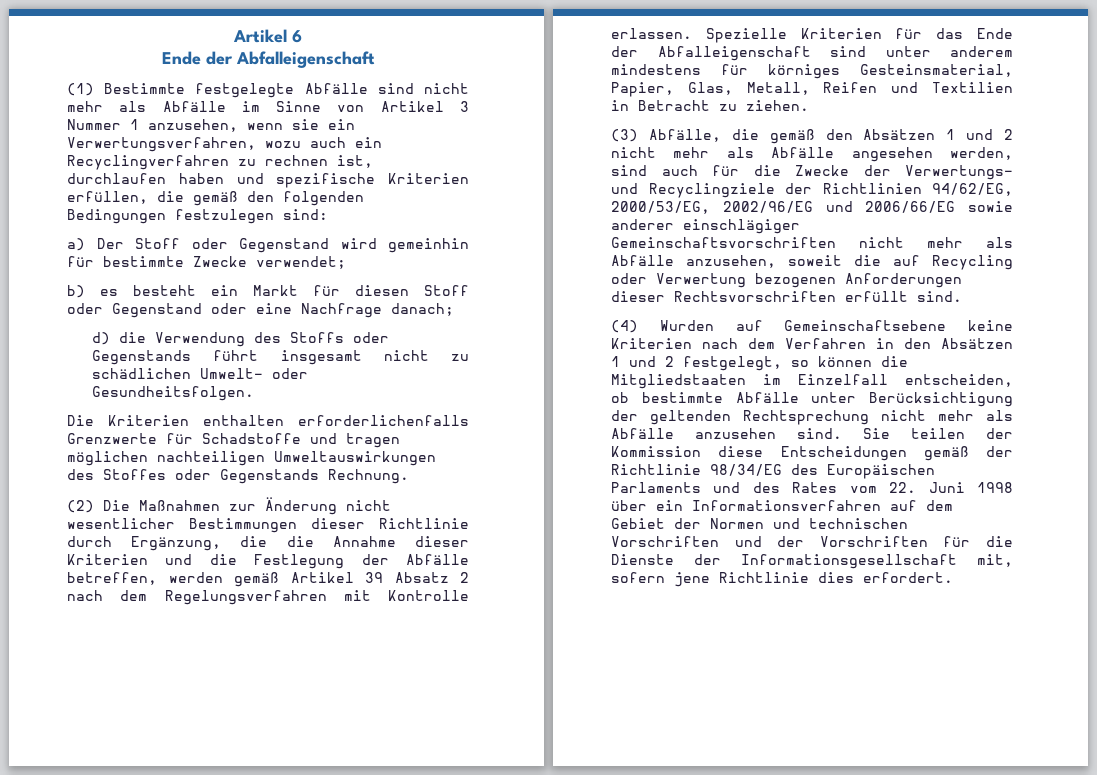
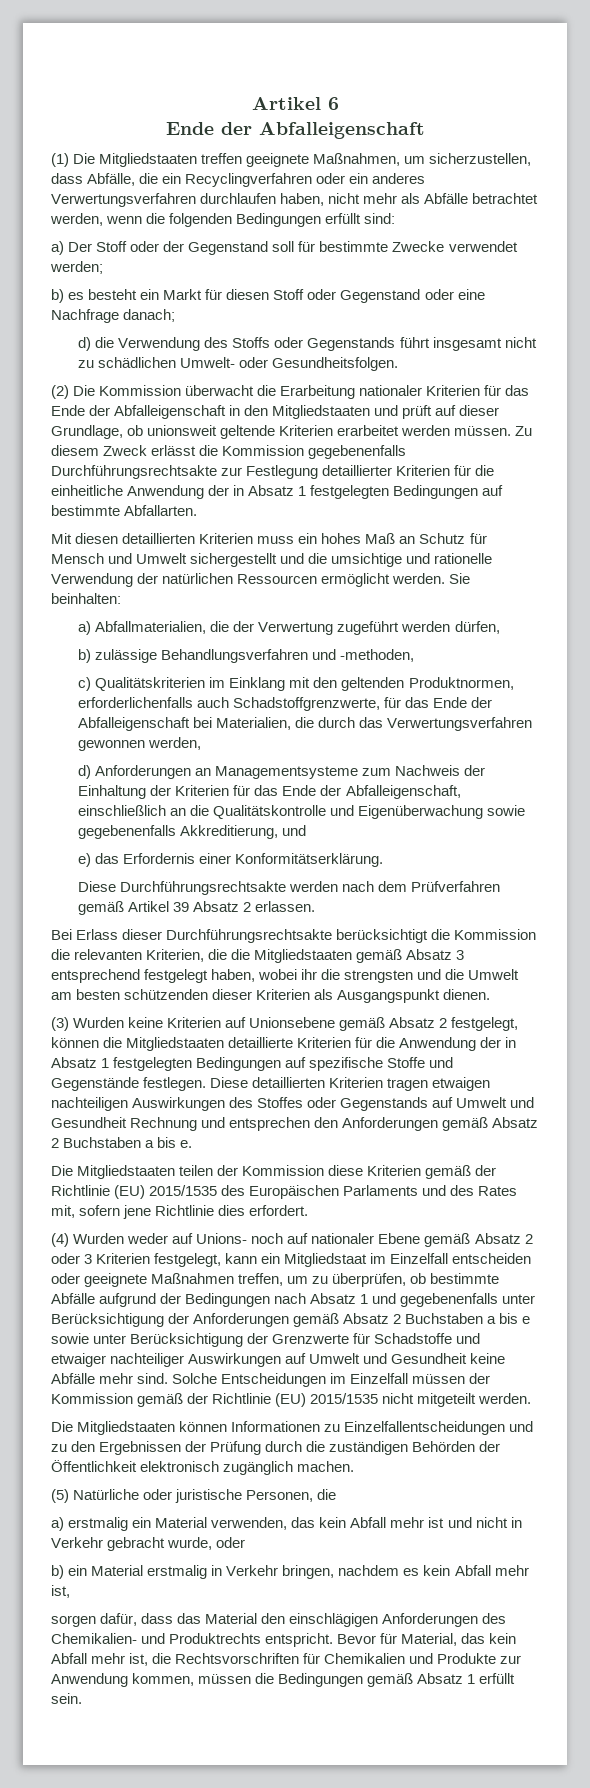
- (1) Bestimmte festgelegte Abfälle sind nicht mehr als Abfälle im Sinne von Artikel 3 Nummer 1 anzusehen, wenn sie ein Verwertungsverfahren, wozu auch ein Recyclingverfahren zu rechnen ist, durchlaufen haben und spezifische Kriterien erfüllen, die gemäß den folgenden Bedingungen festzulegen sind:
+ (1) Die Mitgliedstaaten treffen geeignete Maßnahmen, um sicherzustellen, dass Abfälle, die ein Recyclingverfahren oder ein anderes Verwertungsverfahren durchlaufen haben, nicht mehr als Abfälle betrachtet werden, wenn die folgenden Bedingungen erfüllt sind:
- a) Der Stoff oder Gegenstand wird gemeinhin für bestimmte Zwecke verwendet;
+ a) Der Stoff oder der Gegenstand soll für bestimmte Zwecke verwendet werden;
- Die Kriterien enthalten erforderlichenfalls Grenzwerte für Schadstoffe und tragen möglichen nachteiligen Umweltauswirkungen des Stoffes oder Gegenstands Rechnung.
- (2) Die Maßnahmen zur Änderung nicht wesentlicher Bestimmungen dieser Richtlinie durch Ergänzung, die die Annahme dieser Kriterien und die Festlegung der Abfälle betreffen, werden gemäß Artikel 39 Absatz 2 nach dem Regelungsverfahren mit Kontrolle erlassen. Spezielle Kriterien für das Ende der Abfalleigenschaft sind unter anderem mindestens für körniges Gesteinsmaterial, Papier, Glas, Metall, Reifen und Textilien in Betracht zu ziehen.
- (3) Abfälle, die gemäß den Absätzen 1 und 2 nicht mehr als Abfälle angesehen werden, sind auch für die Zwecke der Verwertungs- und Recyclingziele der Richtlinien 94/62/EG, 2000/53/EG, 2002/96/EG und 2006/66/EG sowie anderer einschlägiger Gemeinschaftsvorschriften nicht mehr als Abfälle anzusehen, soweit die auf Recycling oder Verwertung bezogenen Anforderungen dieser Rechtsvorschriften erfüllt sind.
- (4) Wurden auf Gemeinschaftsebene keine Kriterien nach dem Verfahren in den Absätzen 1 und 2 festgelegt, so können die Mitgliedstaaten im Einzelfall entscheiden, ob bestimmte Abfälle unter Berücksichtigung der geltenden Rechtsprechung nicht mehr als Abfälle anzusehen sind. Sie teilen der Kommission diese Entscheidungen gemäß der Richtlinie 98/34/EG des Europäischen Parlaments und des Rates vom 22. Juni 1998 über ein Informationsverfahren auf dem Gebiet der Normen und technischen Vorschriften und der Vorschriften für die Dienste der Informationsgesellschaft mit, sofern jene Richtlinie dies erfordert.
+ (2) Die Kommission überwacht die Erarbeitung nationaler Kriterien für das Ende der Abfalleigenschaft in den Mitgliedstaaten und prüft auf dieser Grundlage, ob unionsweit geltende Kriterien erarbeitet werden müssen. Zu diesem Zweck erlässt die Kommission gegebenenfalls Durchführungsrechtsakte zur Festlegung detaillierter Kriterien für die einheitliche Anwendung der in Absatz 1 festgelegten Bedingungen auf bestimmte Abfallarten.
+ Mit diesen detaillierten Kriterien muss ein hohes Maß an Schutz für Mensch und Umwelt sichergestellt und die umsichtige und rationelle Verwendung der natürlichen Ressourcen ermöglicht werden. Sie beinhalten:
+ a) Abfallmaterialien, die der Verwertung zugeführt werden dürfen,
+ b) zulässige Behandlungsverfahren und -methoden,
+ c) Qualitätskriterien im Einklang mit den geltenden Produktnormen, erforderlichenfalls auch Schadstoffgrenzwerte, für das Ende der Abfalleigenschaft bei Materialien, die durch das Verwertungsverfahren gewonnen werden,
+ d) Anforderungen an Managementsysteme zum Nachweis der Einhaltung der Kriterien für das Ende der Abfalleigenschaft, einschließlich an die Qualitätskontrolle und Eigenüberwachung sowie gegebenenfalls Akkreditierung, und
+ e) das Erfordernis einer Konformitätserklärung.
+ Diese Durchführungsrechtsakte werden nach dem Prüfverfahren gemäß Artikel 39 Absatz 2 erlassen.
+ Bei Erlass dieser Durchführungsrechtsakte berücksichtigt die Kommission die relevanten Kriterien, die die Mitgliedstaaten gemäß Absatz 3 entsprechend festgelegt haben, wobei ihr die strengsten und die Umwelt am besten schützenden dieser Kriterien als Ausgangspunkt dienen.
+ (3) Wurden keine Kriterien auf Unionsebene gemäß Absatz 2 festgelegt, können die Mitgliedstaaten detaillierte Kriterien für die Anwendung der in Absatz 1 festgelegten Bedingungen auf spezifische Stoffe und Gegenstände festlegen. Diese detaillierten Kriterien tragen etwaigen nachteiligen Auswirkungen des Stoffes oder Gegenstands auf Umwelt und Gesundheit Rechnung und entsprechen den Anforderungen gemäß Absatz 2 Buchstaben a bis e.
+ Die Mitgliedstaaten teilen der Kommission diese Kriterien gemäß der Richtlinie (EU) 2015/1535 des Europäischen Parlaments und des Rates mit, sofern jene Richtlinie dies erfordert.
+ (4) Wurden weder auf Unions- noch auf nationaler Ebene gemäß Absatz 2 oder 3 Kriterien festgelegt, kann ein Mitgliedstaat im Einzelfall entscheiden oder geeignete Maßnahmen treffen, um zu überprüfen, ob bestimmte Abfälle aufgrund der Bedingungen nach Absatz 1 und gegebenenfalls unter Berücksichtigung der Anforderungen gemäß Absatz 2 Buchstaben a bis e sowie unter Berücksichtigung der Grenzwerte für Schadstoffe und etwaiger nachteiliger Auswirkungen auf Umwelt und Gesundheit keine Abfälle mehr sind. Solche Entscheidungen im Einzelfall müssen der Kommission gemäß der Richtlinie (EU) 2015/1535 nicht mitgeteilt werden.
+ Die Mitgliedstaaten können Informationen zu Einzelfallentscheidungen und zu den Ergebnissen der Prüfung durch die zuständigen Behörden der Öffentlichkeit elektronisch zugänglich machen.
+ (5) Natürliche oder juristische Personen, die
+ a) erstmalig ein Material verwenden, das kein Abfall mehr ist und nicht in Verkehr gebracht wurde, oder
+ b) ein Material erstmalig in Verkehr bringen, nachdem es kein Abfall mehr ist,
+ sorgen dafür, dass das Material den einschlägigen Anforderungen des Chemikalien- und Produktrechts entspricht. Bevor für Material, das kein Abfall mehr ist, die Rechtsvorschriften für Chemikalien und Produkte zur Anwendung kommen, müssen die Bedingungen gemäß Absatz 1 erfüllt sein.

